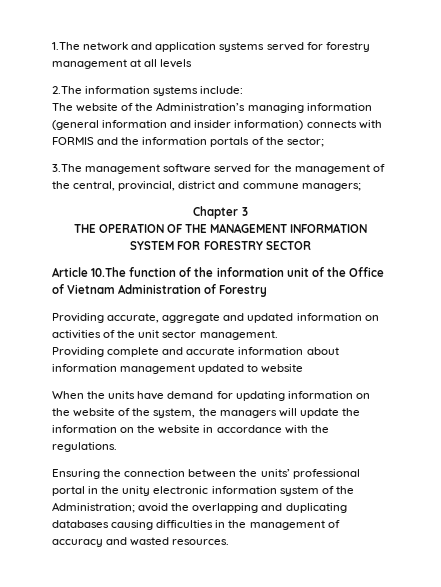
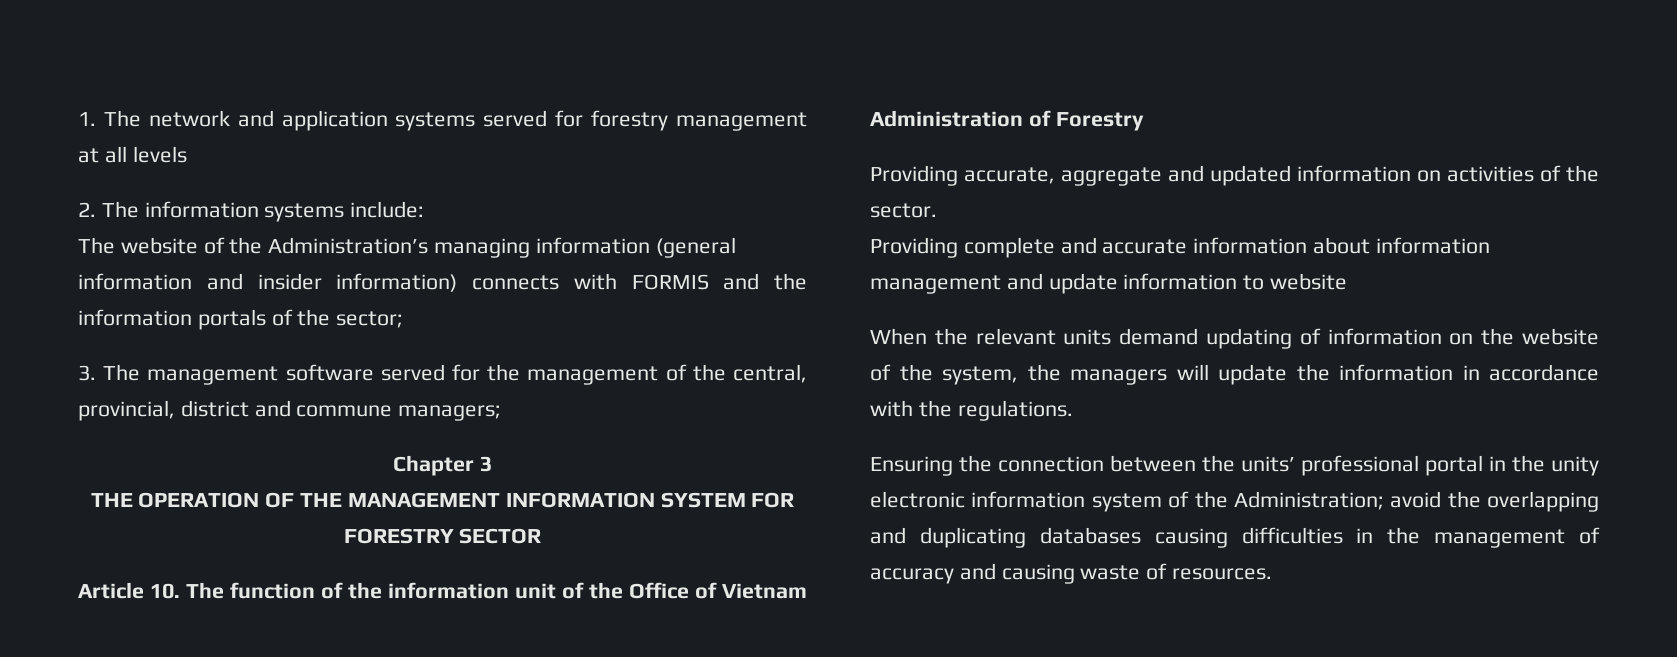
- 1.The network and application systems served for forestry management at all levels
+ 1. The network and application systems served for forestry management at all levels
- 2.The information systems include:
+ 2. The information systems include:
- 3.The management software served for the management of the central, provincial, district and commune managers;
+ 3. The management software served for the management of the central, provincial, district and commune managers;
- Article 10.The function of the information unit of the Office of Vietnam Administration of Forestry
+ Article 10. The function of the information unit of the Office of Vietnam Administration of Forestry
- Providing accurate, aggregate and updated information on activities of the unit sector management.
+ Providing accurate, aggregate and updated information on activities of the sector.
- Providing complete and accurate information about information management updated to website
+ Providing complete and accurate information about information management and update information to website
- When the units have demand for updating information on the website of the system, the managers will update the information on the website in accordance with the regulations.
+ When the relevant units demand updating of information on the website of the system, the managers will update the information in accordance with the regulations.
- Ensuring the connection between the units’ professional portal in the unity electronic information system of the Administration; avoid the overlapping and duplicating databases causing difficulties in the management of accuracy and wasted resources.
+ Ensuring the connection between the units’ professional portal in the unity electronic information system of the Administration; avoid the overlapping and duplicating databases causing difficulties in the management of accuracy and causing waste of resources.

